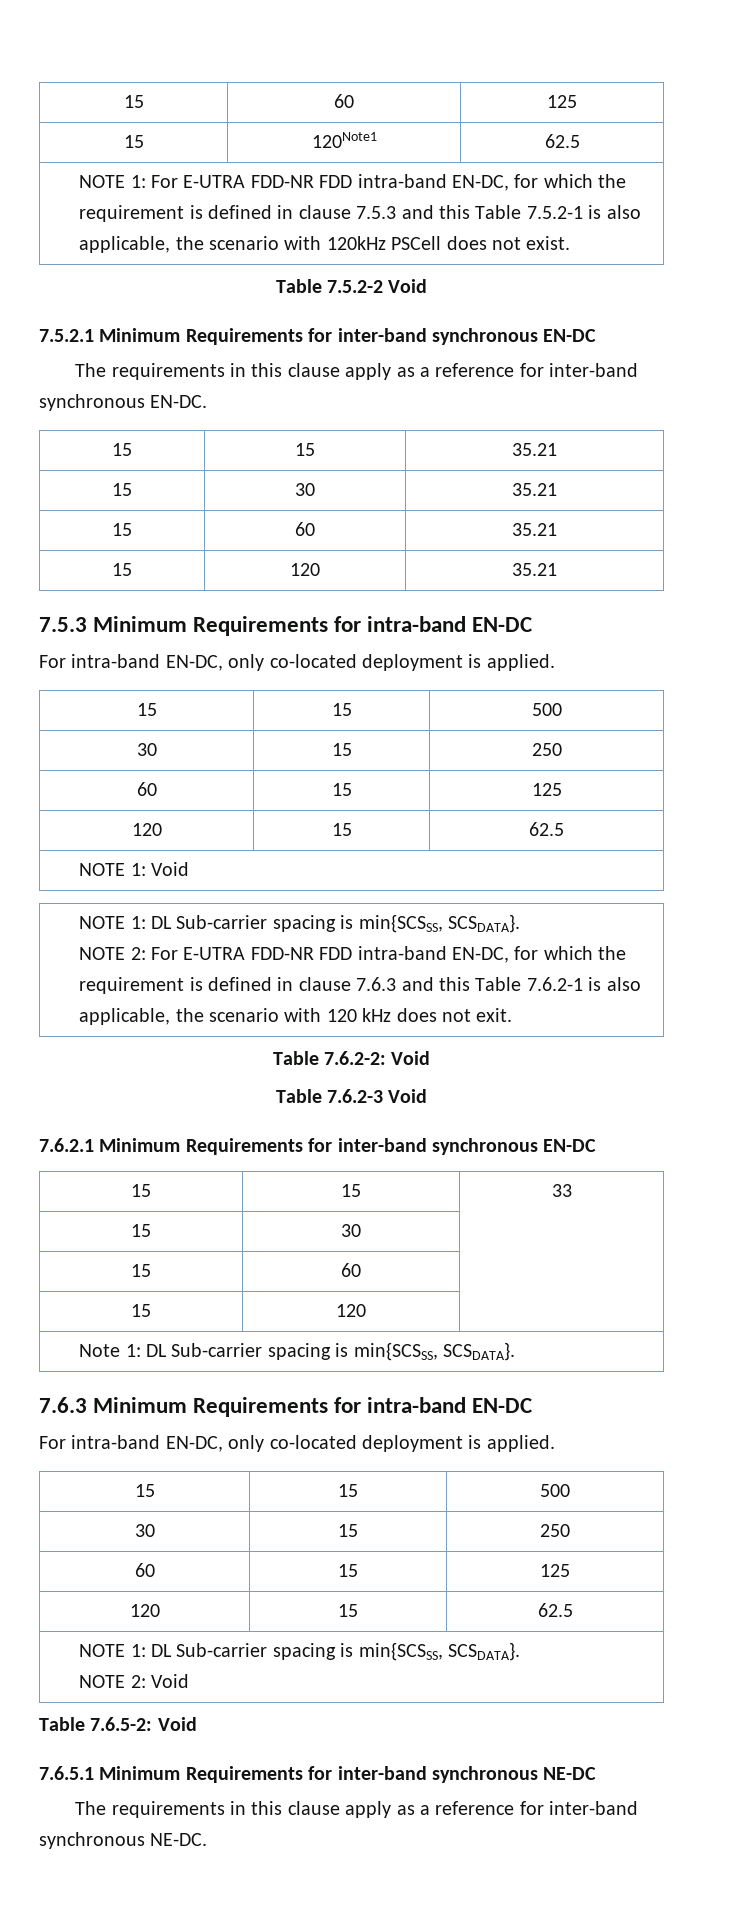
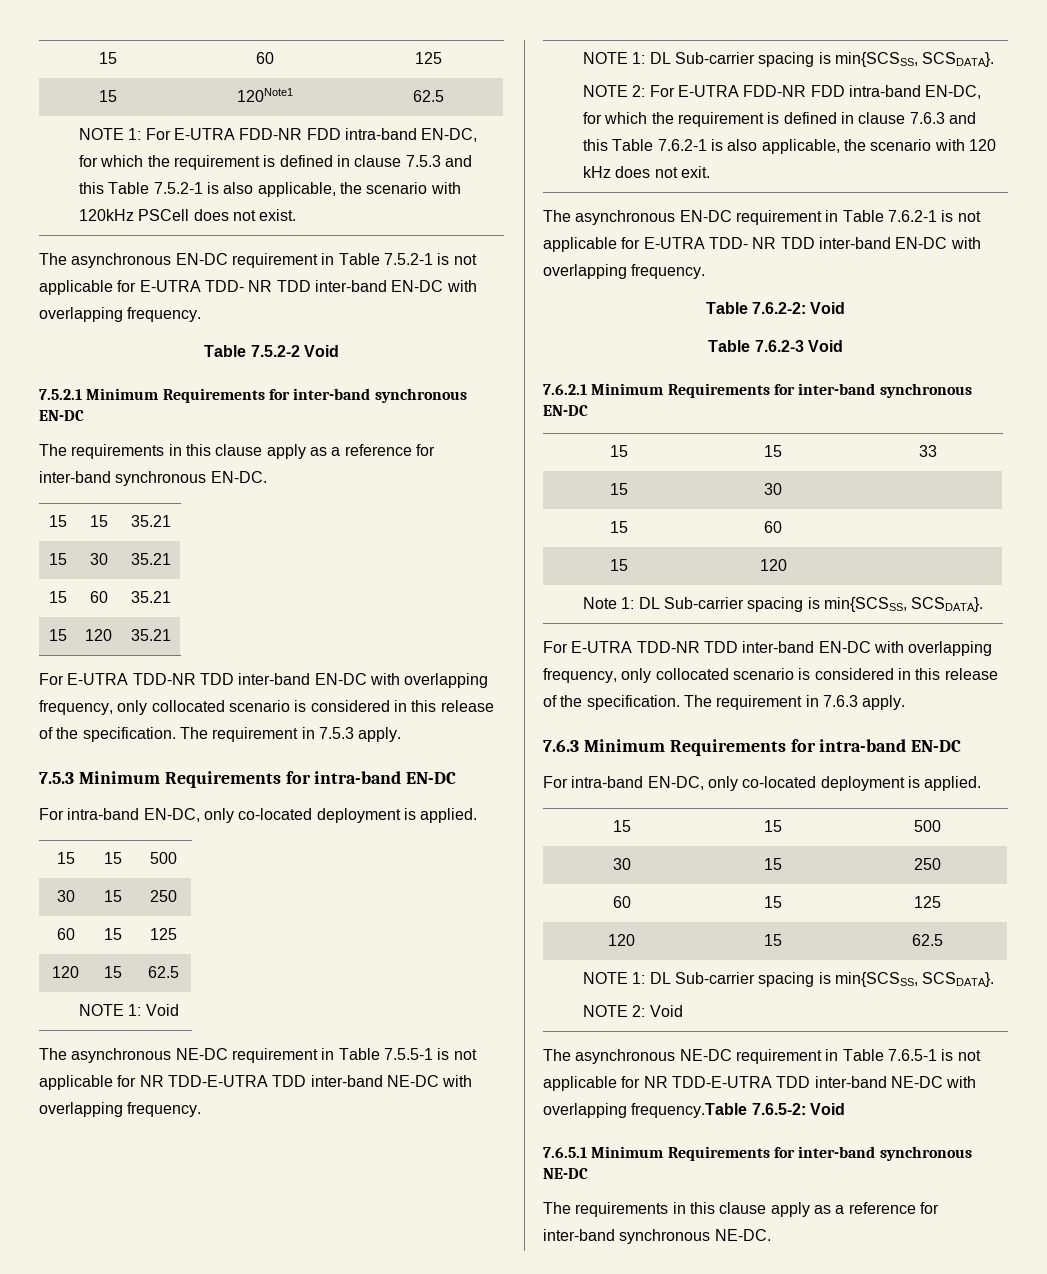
+ The asynchronous EN-DC requirement in Table 7.5.2-1 is not applicable for E-UTRA TDD- NR TDD inter-band EN-DC with overlapping frequency.
+ For E-UTRA TDD-NR TDD inter-band EN-DC with overlapping frequency, only collocated scenario is considered in this release of the specification. The requirement in 7.5.3 apply.
+ The asynchronous NE-DC requirement in Table 7.5.5-1 is not applicable for NR TDD-E-UTRA TDD inter-band NE-DC with overlapping frequency.
+ The asynchronous EN-DC requirement in Table 7.6.2-1 is not applicable for E-UTRA TDD- NR TDD inter-band EN-DC with overlapping frequency.
+ For E-UTRA TDD-NR TDD inter-band EN-DC with overlapping frequency, only collocated scenario is considered in this release of the specification. The requirement in 7.6.3 apply.
- Table 7.6.5-2: Void
+ The asynchronous NE-DC requirement in Table 7.6.5-1 is not applicable for NR TDD-E-UTRA TDD inter-band NE-DC with overlapping frequency.Table 7.6.5-2: Void

